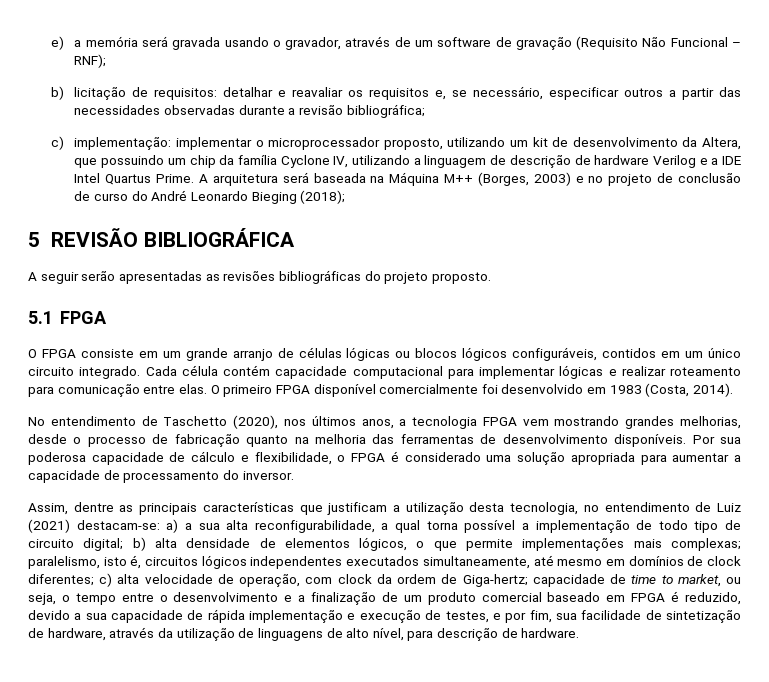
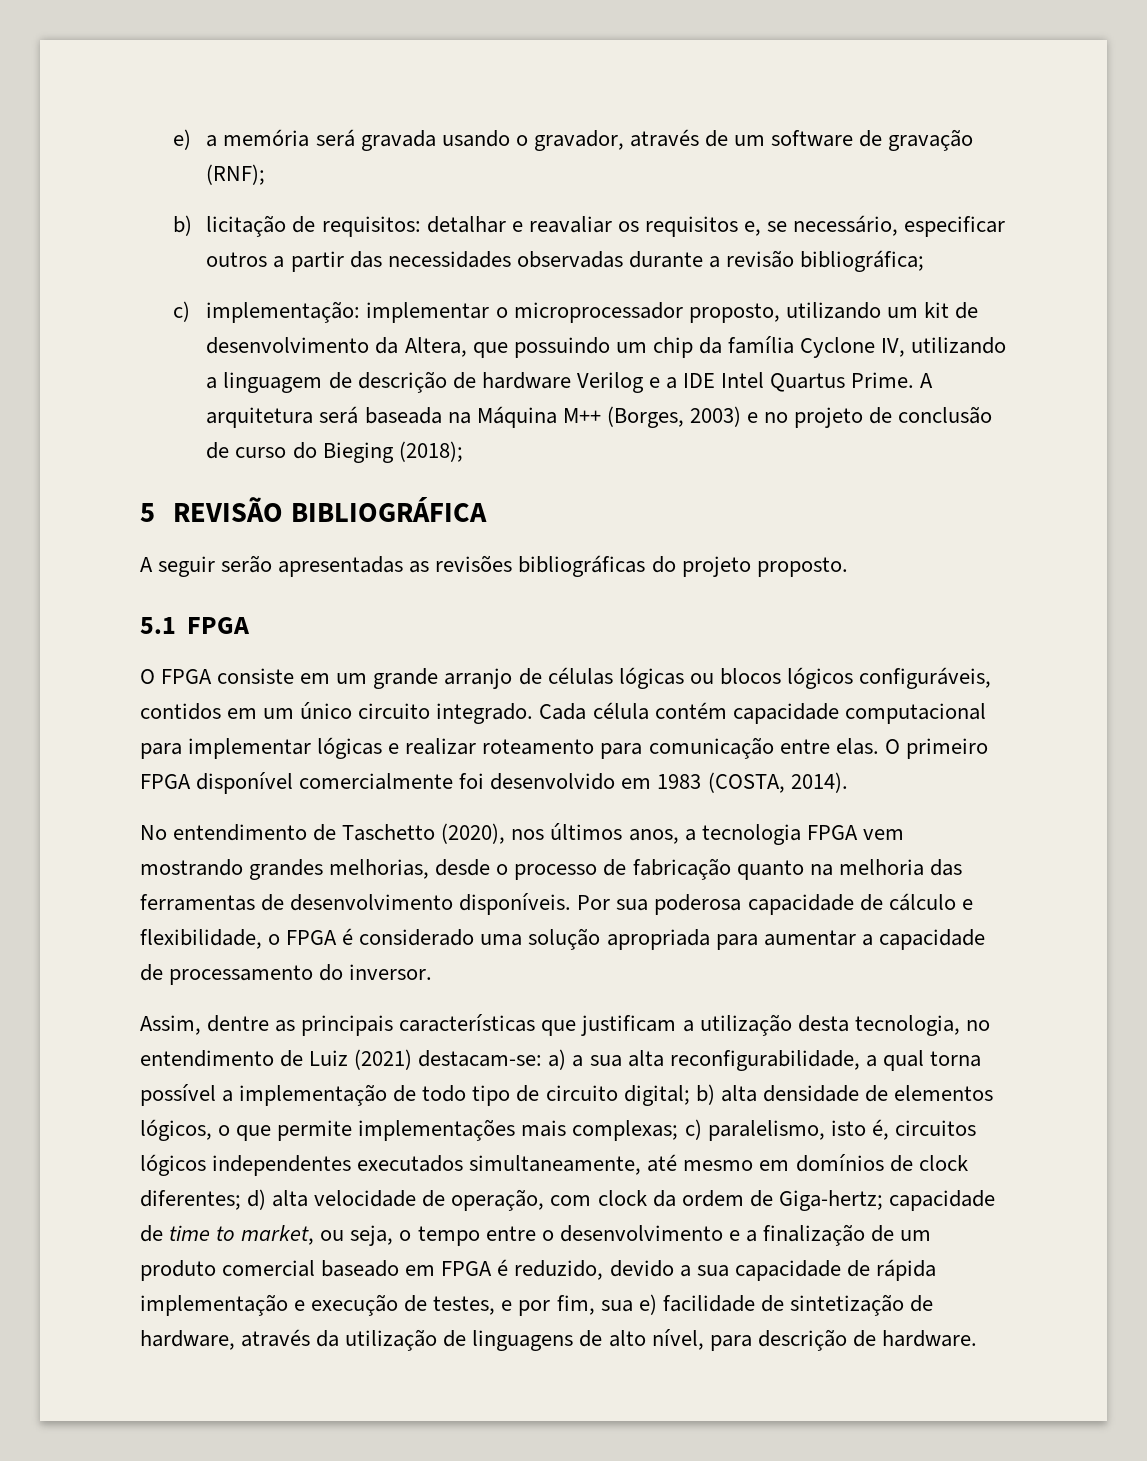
- e) a memória será gravada usando o gravador, através de um software de gravação (Requisito Não Funcional – RNF);
+ e) a memória será gravada usando o gravador, através de um software de gravação (RNF);
- A arquitetura será baseada na Máquina M++ (Borges, 2003) e no projeto de conclusão de curso do André Leonardo Bieging (2018);
+ A arquitetura será baseada na Máquina M++ (Borges, 2003) e no projeto de conclusão de curso do Bieging (2018);
- O primeiro FPGA disponível comercialmente foi desenvolvido em 1983 (Costa, 2014).
+ O primeiro FPGA disponível comercialmente foi desenvolvido em 1983 (COSTA, 2014).
- paralelismo, isto é, circuitos lógicos independentes executados simultaneamente, até mesmo em domínios de clock diferentes;
+ c) paralelismo, isto é, circuitos lógicos independentes executados simultaneamente, até mesmo em domínios de clock diferentes;
- c) alta velocidade de operação, com clock da ordem de Giga-hertz;
+ d) alta velocidade de operação, com clock da ordem de Giga-hertz;
- capacidade de time to market, ou seja, o tempo entre o desenvolvimento e a finalização de um produto comercial baseado em FPGA é reduzido, devido a sua capacidade de rápida implementação e execução de testes, e por fim, sua facilidade de sintetização de hardware, através da utilização de linguagens de alto nível, para descrição de hardware.
+ capacidade de time to market, ou seja, o tempo entre o desenvolvimento e a finalização de um produto comercial baseado em FPGA é reduzido, devido a sua capacidade de rápida implementação e execução de testes, e por fim, sua e) facilidade de sintetização de hardware, através da utilização de linguagens de alto nível, para descrição de hardware.

